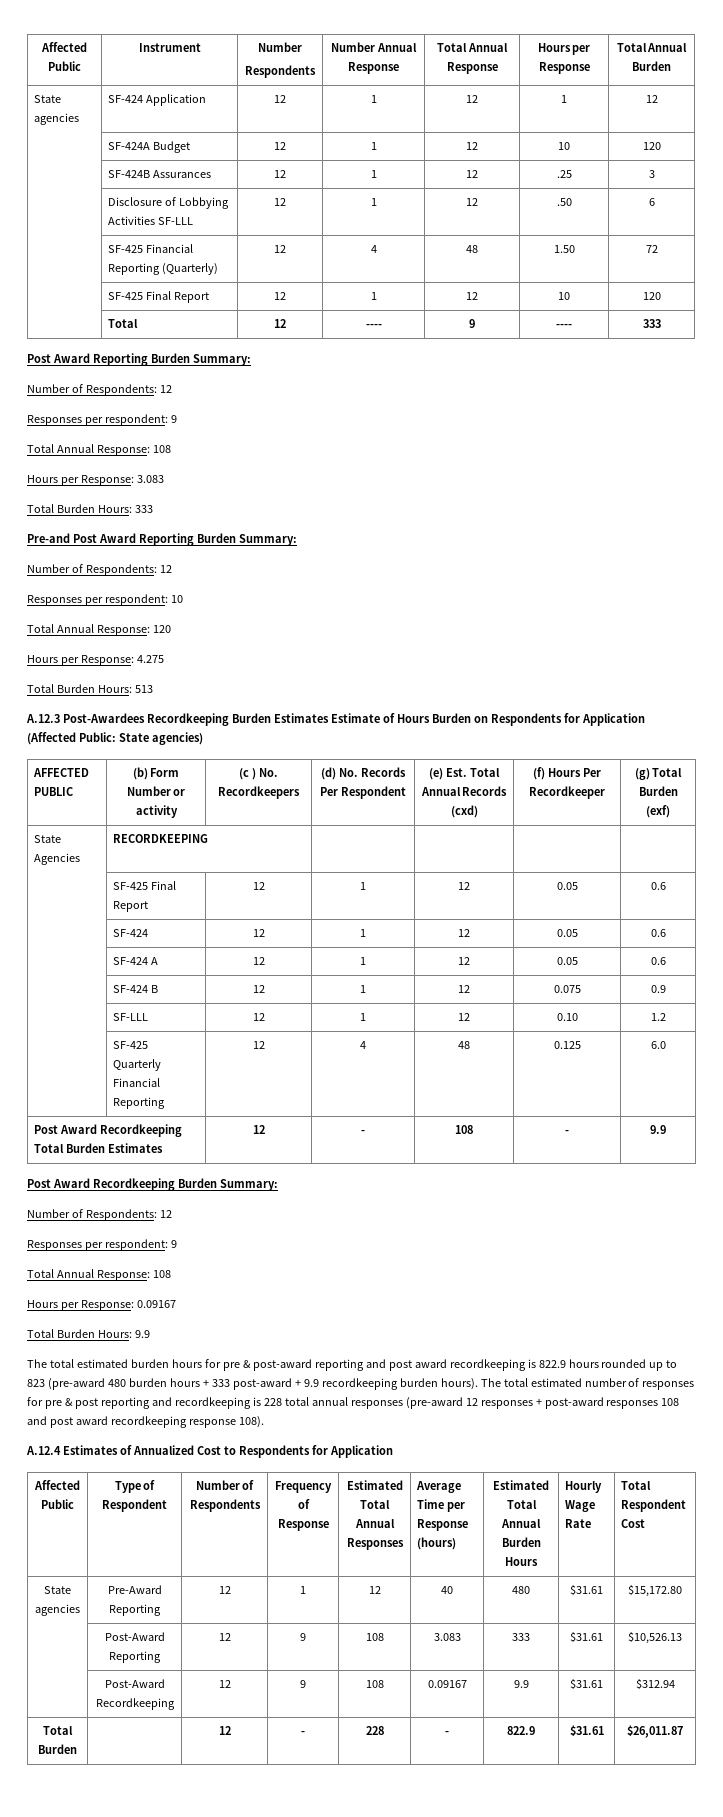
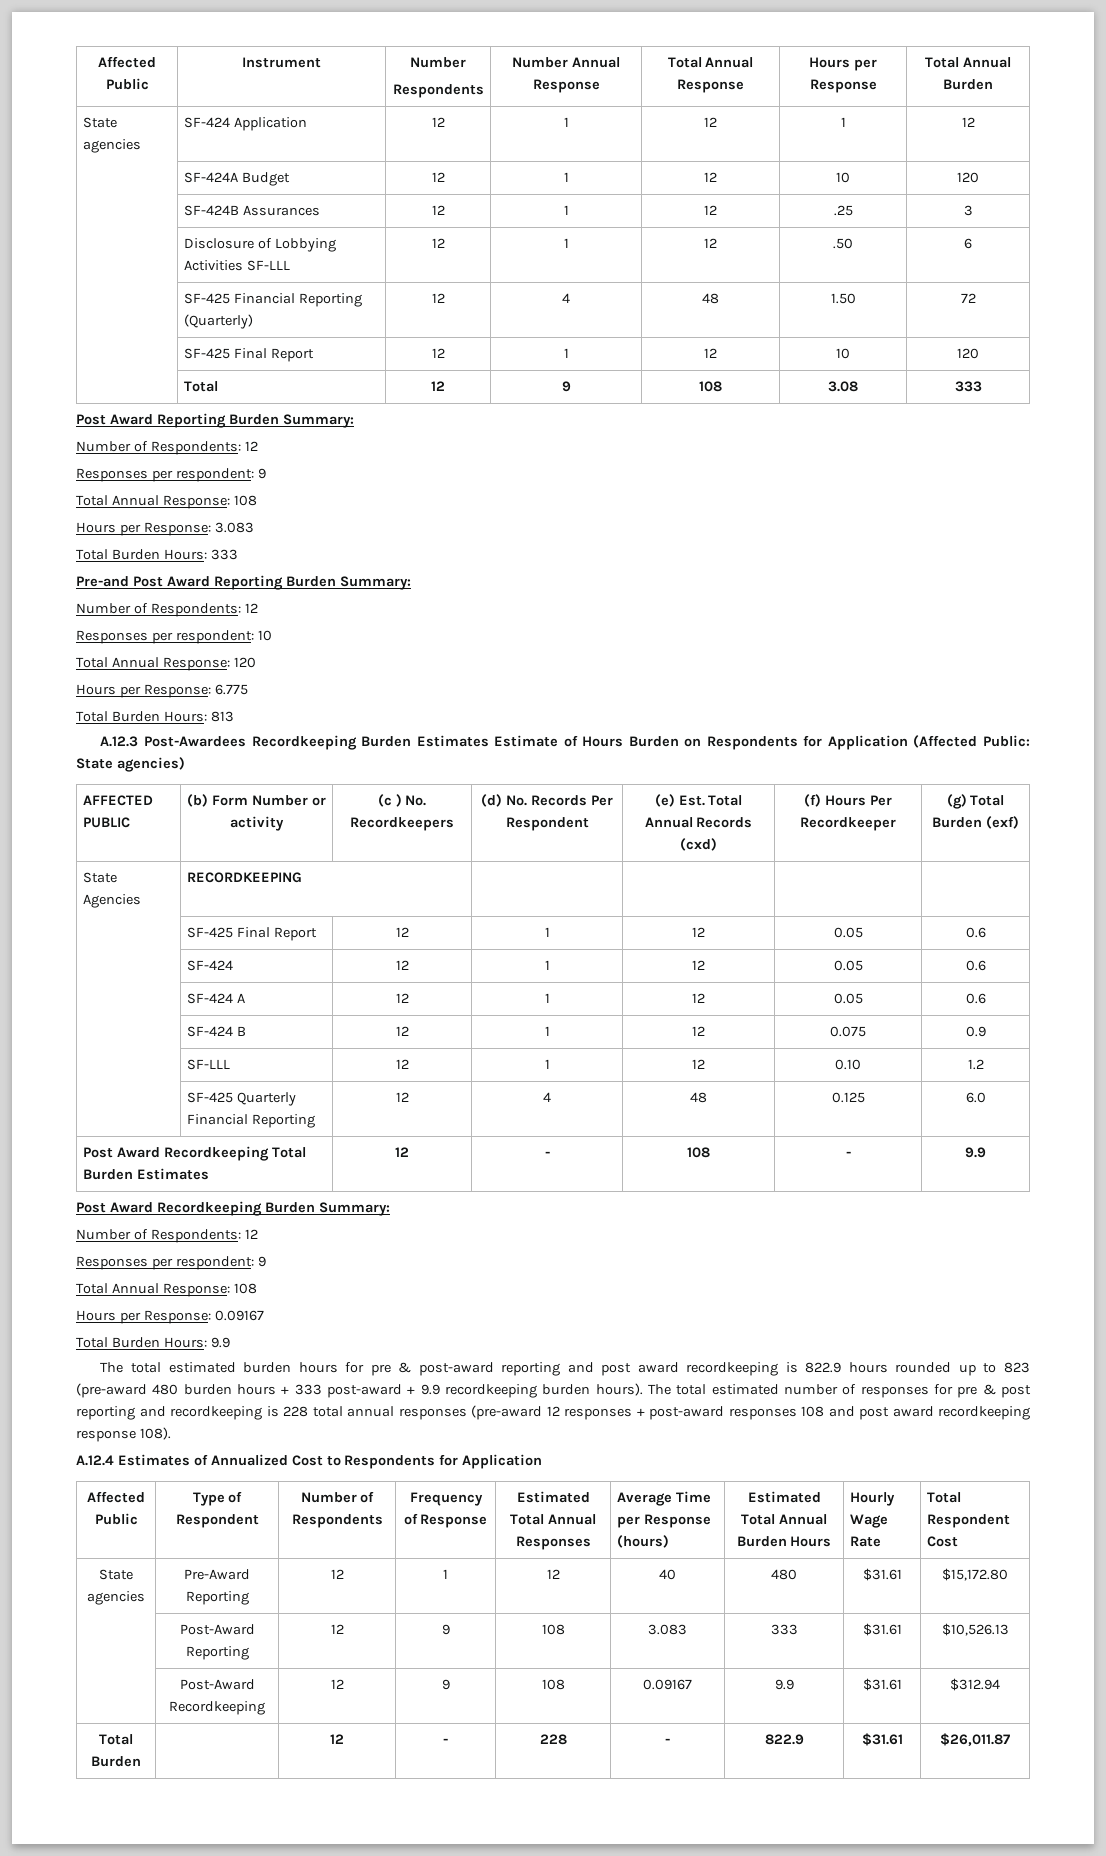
- | Total | 12 | ---- | 9 | ---- | 333
+ | Total | 12 | 9 | 108 | 3.08 | 333
- Hours per Response: 4.275
- Total Burden Hours: 513
+ Hours per Response: 6.775
+ Total Burden Hours: 813

